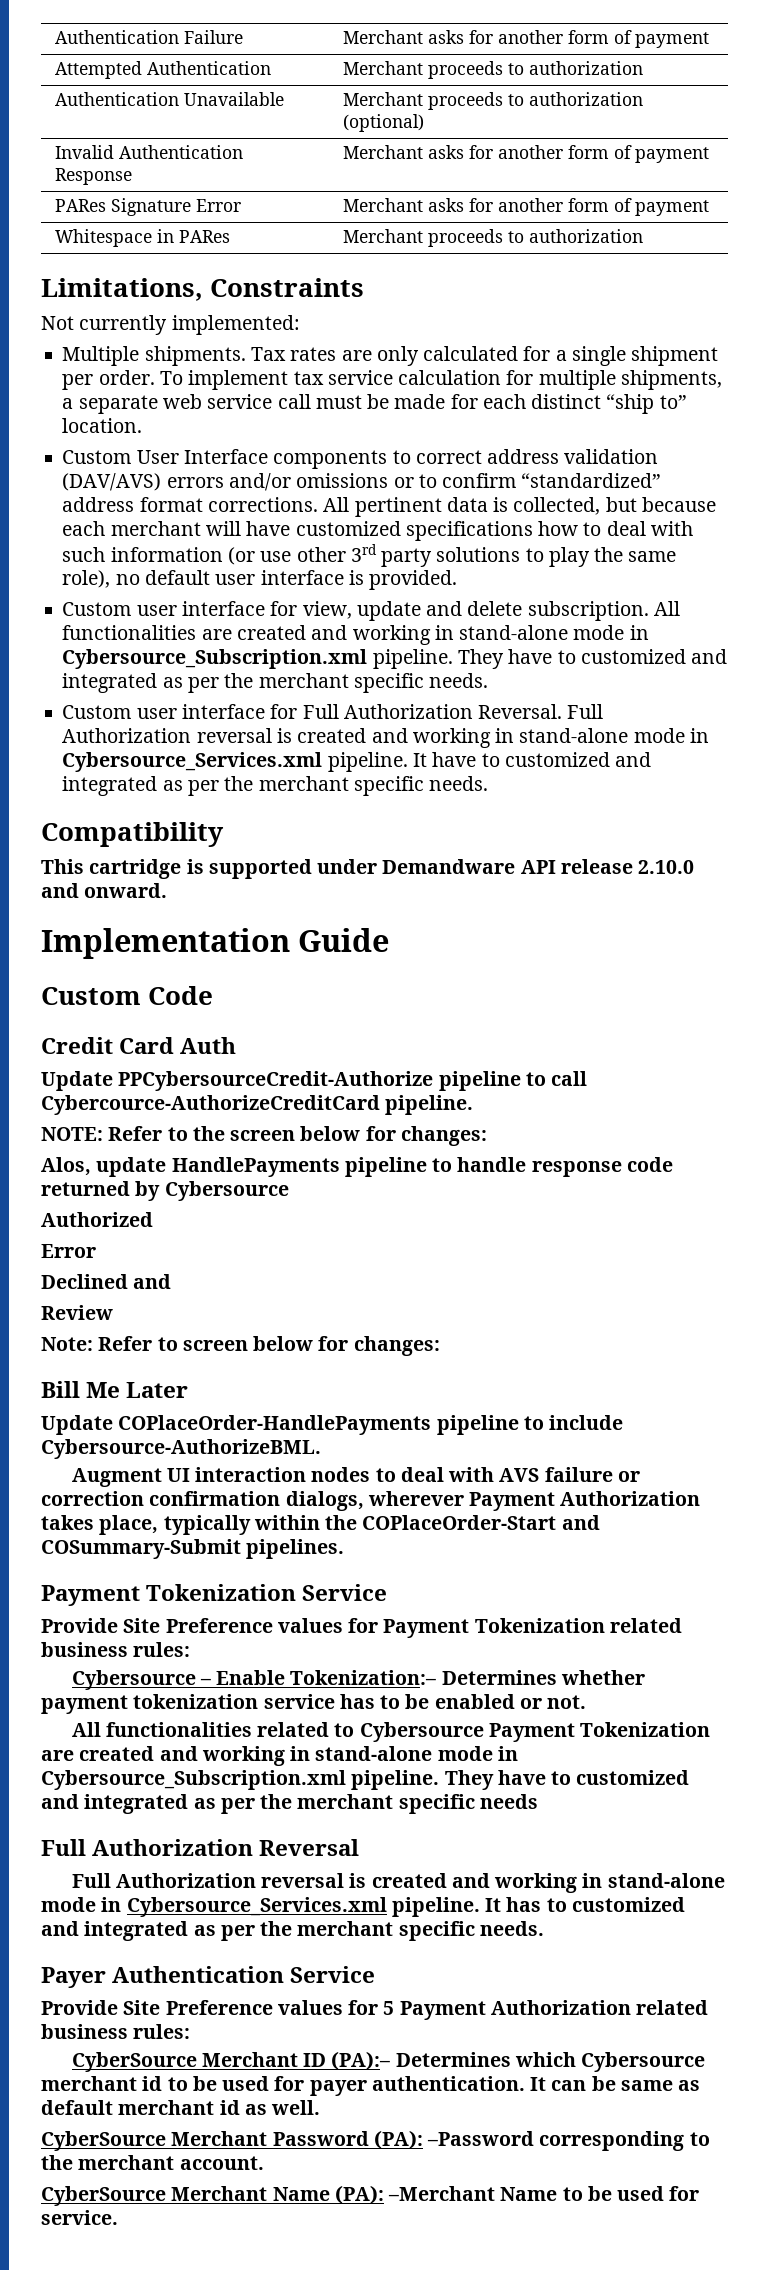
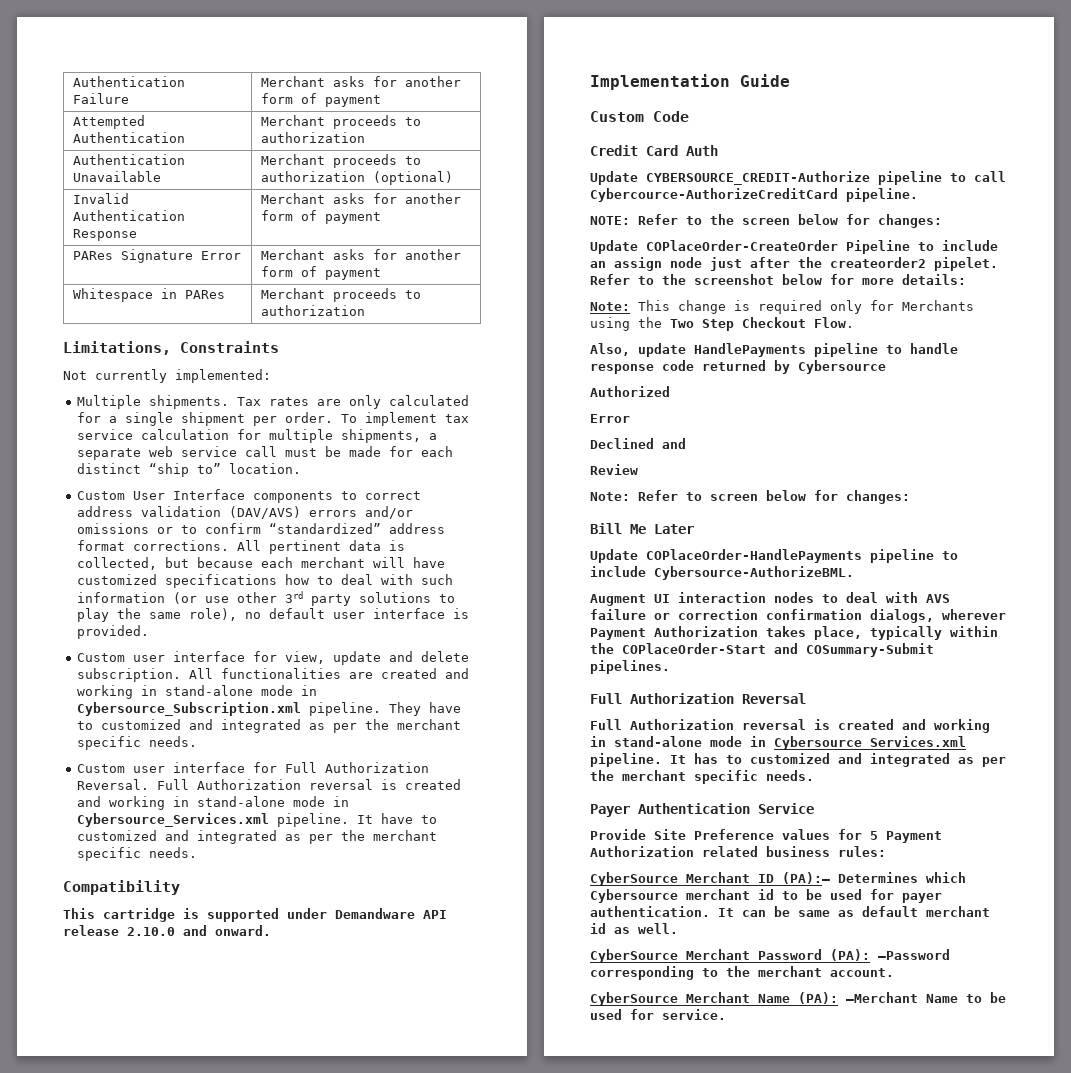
- Update PPCybersourceCredit-Authorize pipeline to call Cybercource-AuthorizeCreditCard pipeline.
+ Update CYBERSOURCE_CREDIT-Authorize pipeline to call Cybercource-AuthorizeCreditCard pipeline.
- Alos, update HandlePayments pipeline to handle response code returned by Cybersource
+ Update COPlaceOrder-CreateOrder Pipeline to include an assign node just after the createorder2 pipelet. Refer to the screenshot below for more details:
+ Note: This change is required only for Merchants using the Two Step Checkout Flow.
+ Also, update HandlePayments pipeline to handle response code returned by Cybersource
- Payment Tokenization Service
- Provide Site Preference values for Payment Tokenization related business rules:
- Cybersource – Enable Tokenization:– Determines whether payment tokenization service has to be enabled or not.
- All functionalities related to Cybersource Payment Tokenization are created and working in stand-alone mode in Cybersource_Subscription.xml pipeline. They have to customized and integrated as per the merchant specific needs

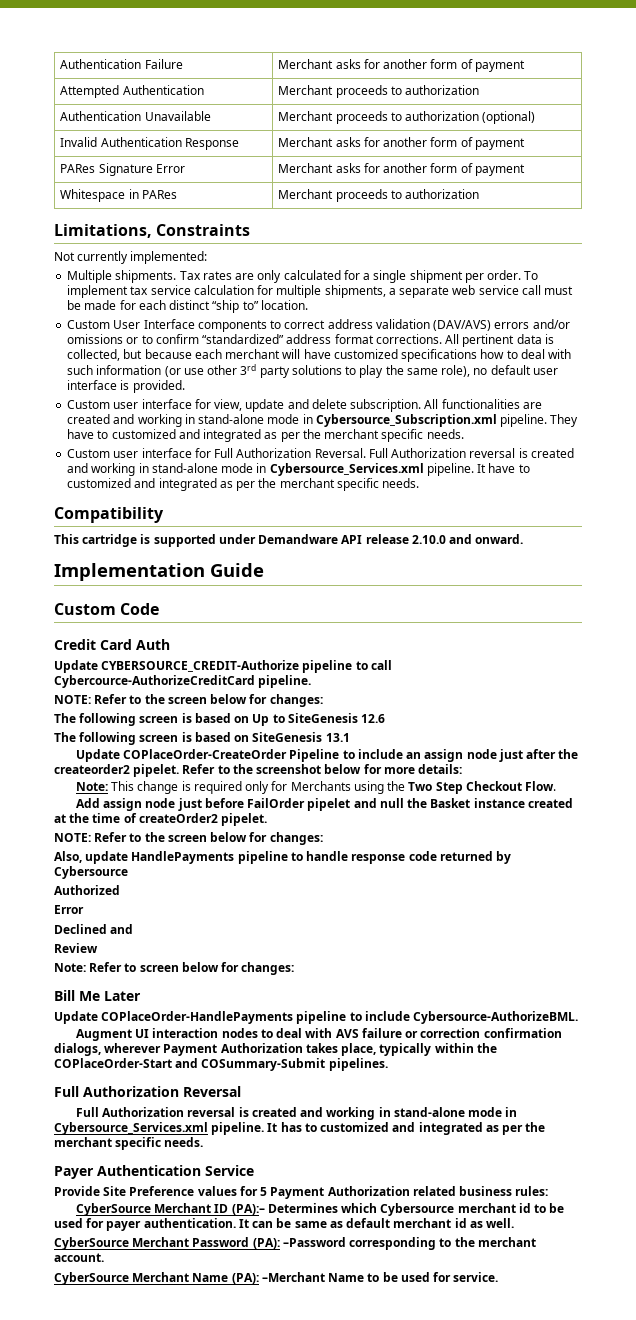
+ The following screen is based on Up to SiteGenesis 12.6
+ The following screen is based on SiteGenesis 13.1
+ Add assign node just before FailOrder pipelet and null the Basket instance created at the time of createOrder2 pipelet.
+ NOTE: Refer to the screen below for changes:

